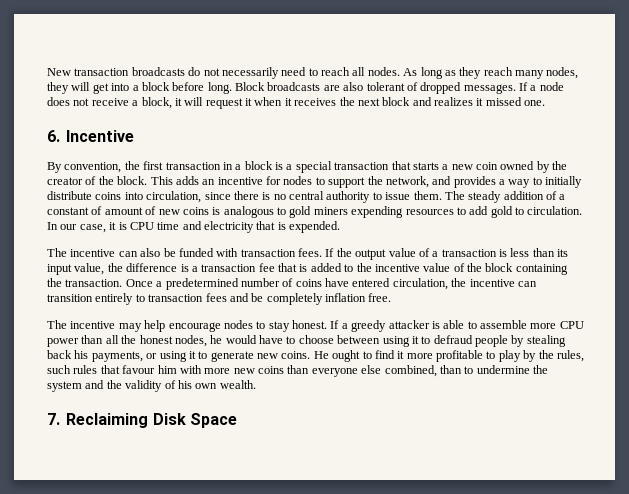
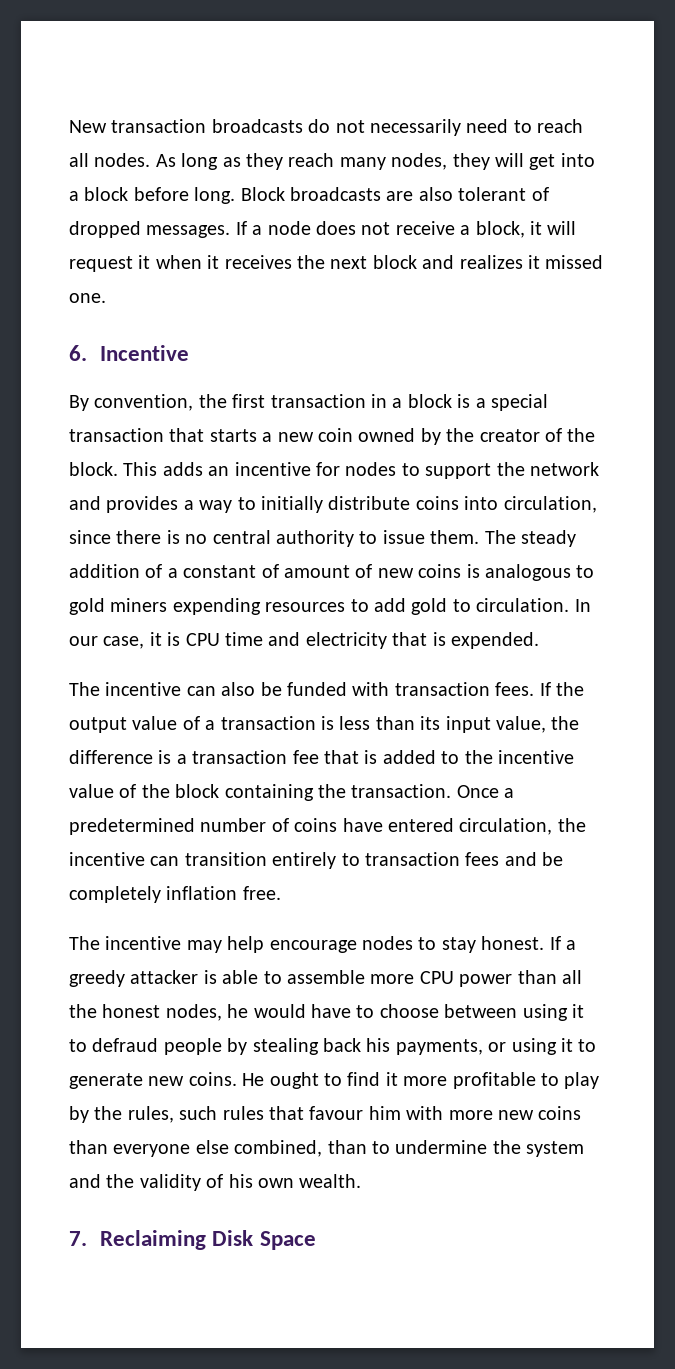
- This adds an incentive for nodes to support the network, and provides a way to initially distribute coins into circulation, since there is no central authority to issue them.
+ This adds an incentive for nodes to support the network and provides a way to initially distribute coins into circulation, since there is no central authority to issue them.

